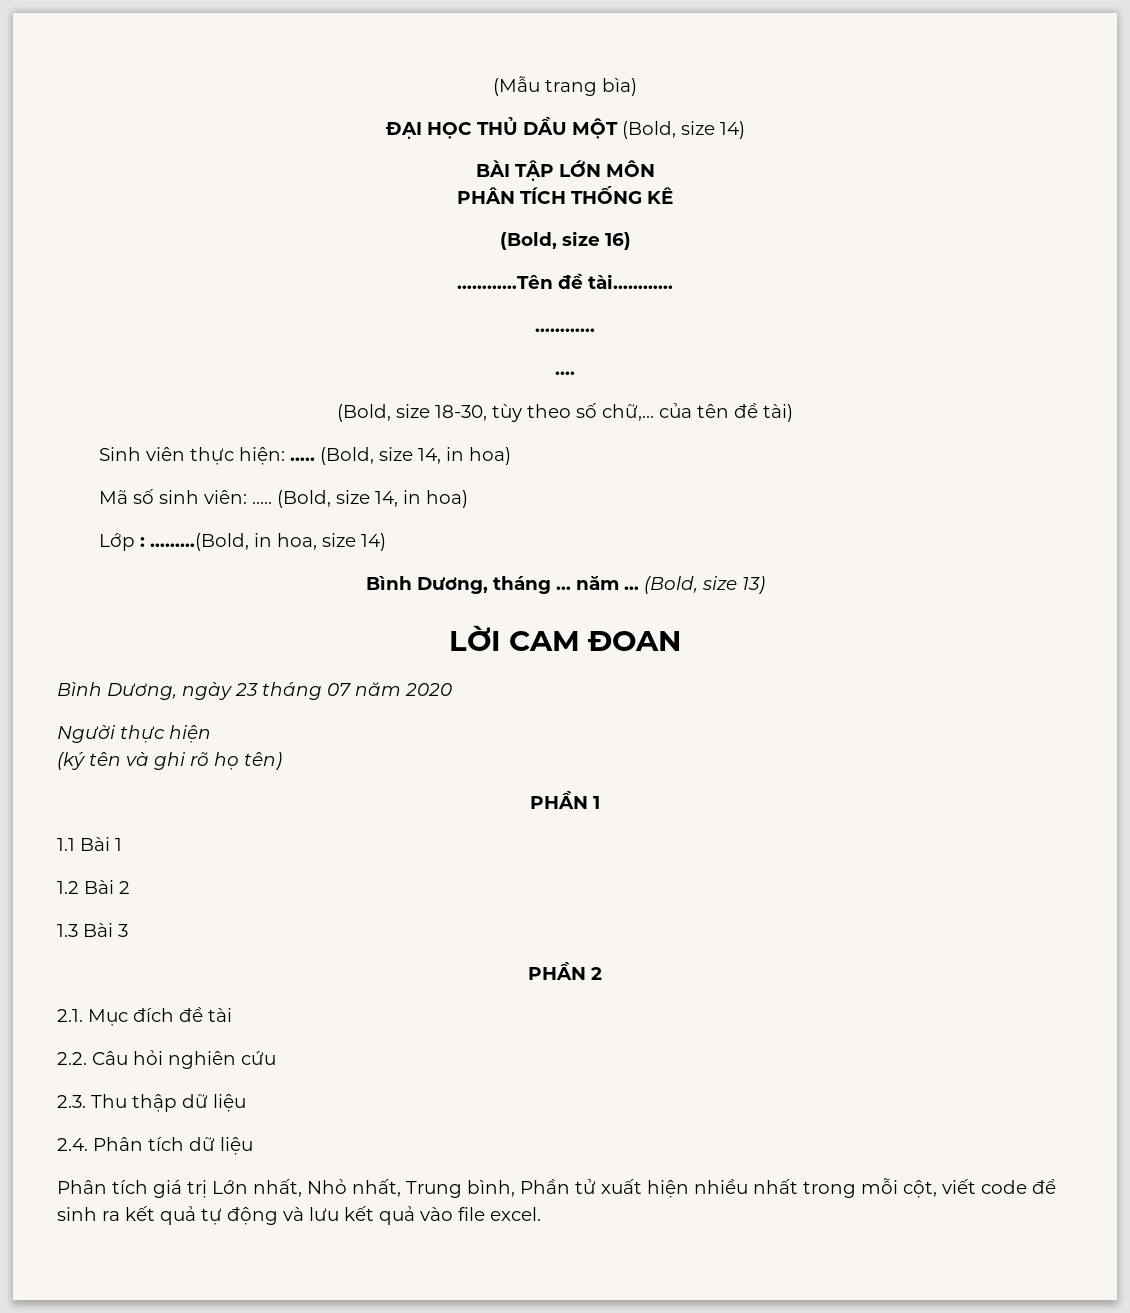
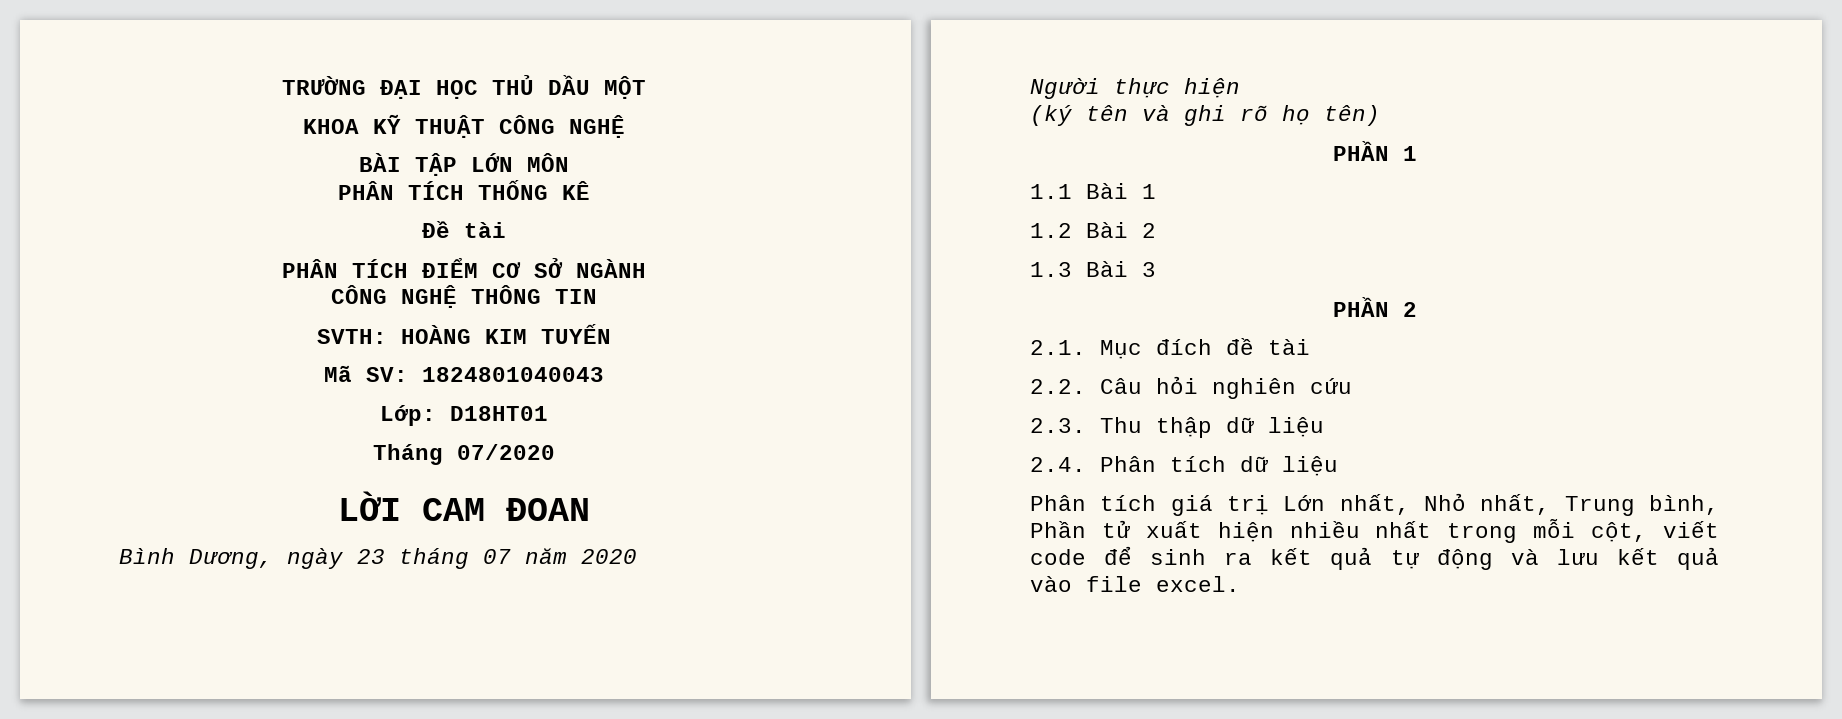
- (Mẫu trang bìa)
- ĐẠI HỌC THỦ DẦU MỘT (Bold, size 14)
+ TRƯỜNG ĐẠI HỌC THỦ DẦU MỘT
+ KHOA KỸ THUẬT CÔNG NGHỆ
- (Bold, size 16)
- …………Tên đề tài…………
- …………
- ....
- (Bold, size 18-30, tùy theo số chữ,… của tên đề tài)
- Sinh viên thực hiện: ….. (Bold, size 14, in hoa)
- Mã số sinh viên: ….. (Bold, size 14, in hoa)
- Lớp : ………(Bold, in hoa, size 14)
- Bình Dương, tháng … năm … (Bold, size 13)
+ Đề tài
+ PHÂN TÍCH ĐIỂM CƠ SỞ NGÀNH
+ CÔNG NGHỆ THÔNG TIN
+ SVTH: HOÀNG KIM TUYẾN
+ Mã SV: 1824801040043
+ Lớp: D18HT01
+ Tháng 07/2020

